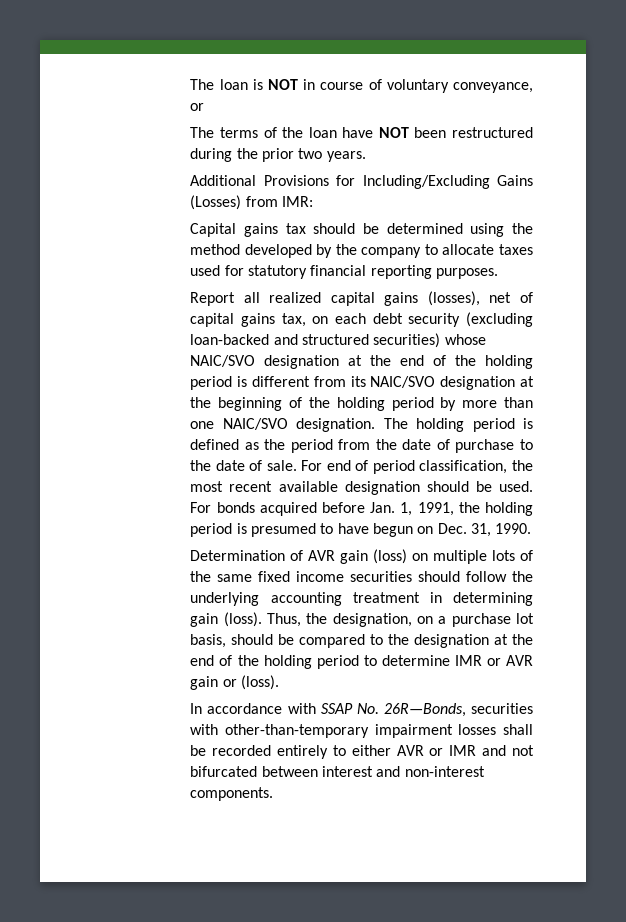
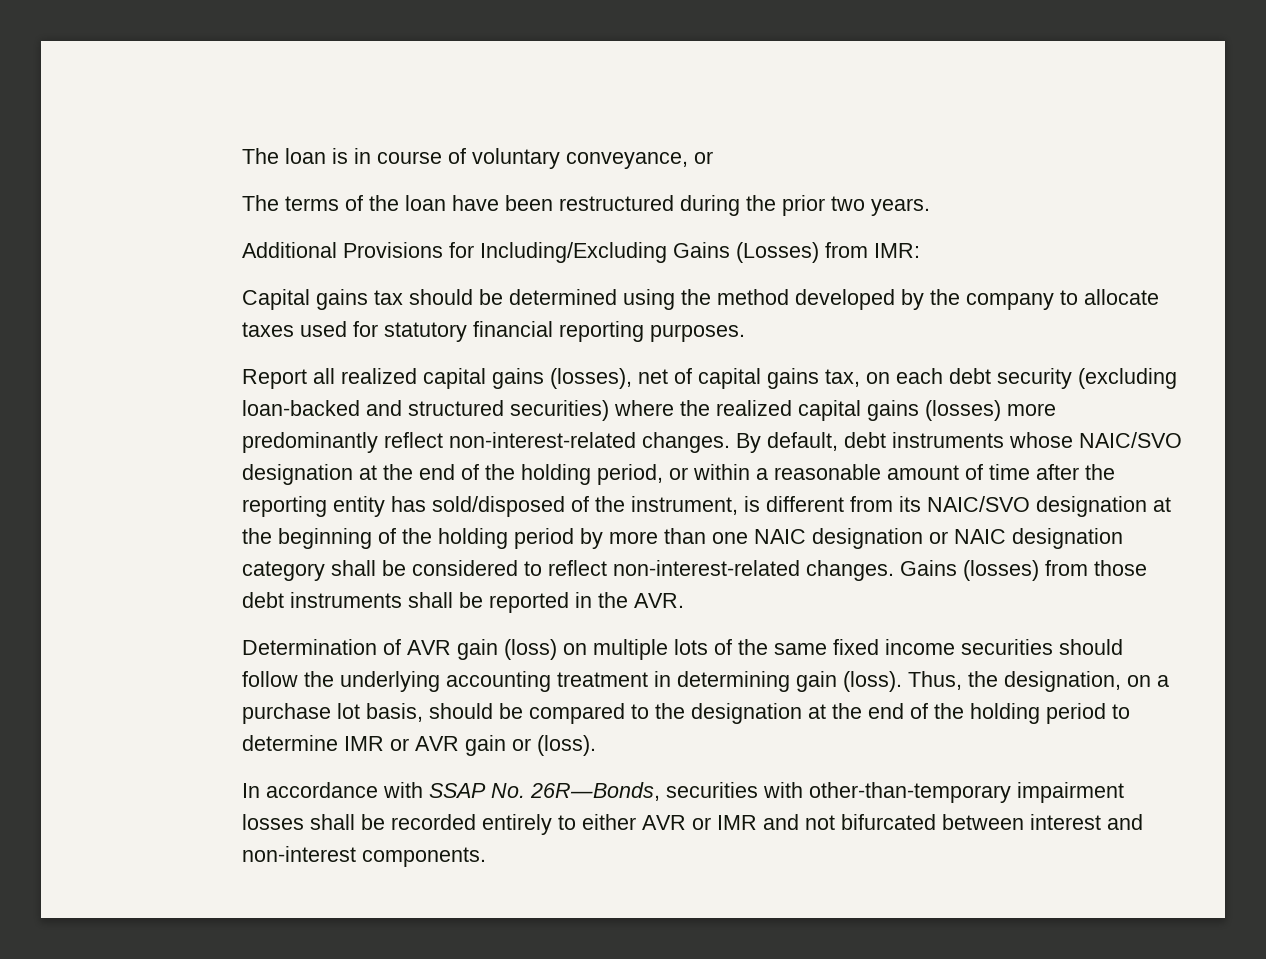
- The loan is NOT in course of voluntary conveyance, or
+ The loan is in course of voluntary conveyance, or
- The terms of the loan have NOT been restructured during the prior two years.
+ The terms of the loan have been restructured during the prior two years.
- Report all realized capital gains (losses), net of capital gains tax, on each debt security (excluding loan-backed and structured securities) whose NAIC/SVO designation at the end of the holding period is different from its NAIC/SVO designation at the beginning of the holding period by more than one NAIC/SVO designation. The holding period is defined as the period from the date of purchase to the date of sale. For end of period classification, the most recent available designation should be used. For bonds acquired before Jan. 1, 1991, the holding period is presumed to have begun on Dec. 31, 1990.
+ Report all realized capital gains (losses), net of capital gains tax, on each debt security (excluding loan-backed and structured securities) where the realized capital gains (losses) more predominantly reflect non-interest-related changes. By default, debt instruments whose NAIC/SVO designation at the end of the holding period, or within a reasonable amount of time after the reporting entity has sold/disposed of the instrument, is different from its NAIC/SVO designation at the beginning of the holding period by more than one NAIC designation or NAIC designation category shall be considered to reflect non-interest-related changes. Gains (losses) from those debt instruments shall be reported in the AVR.

